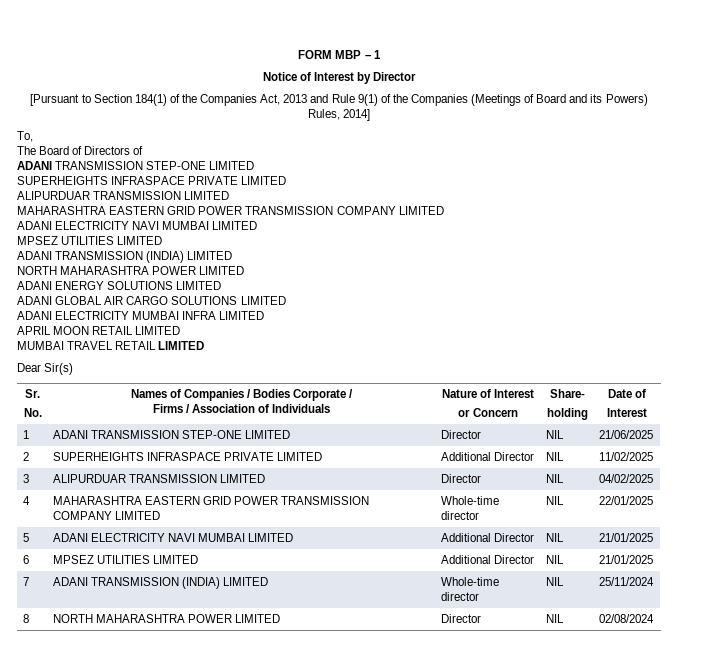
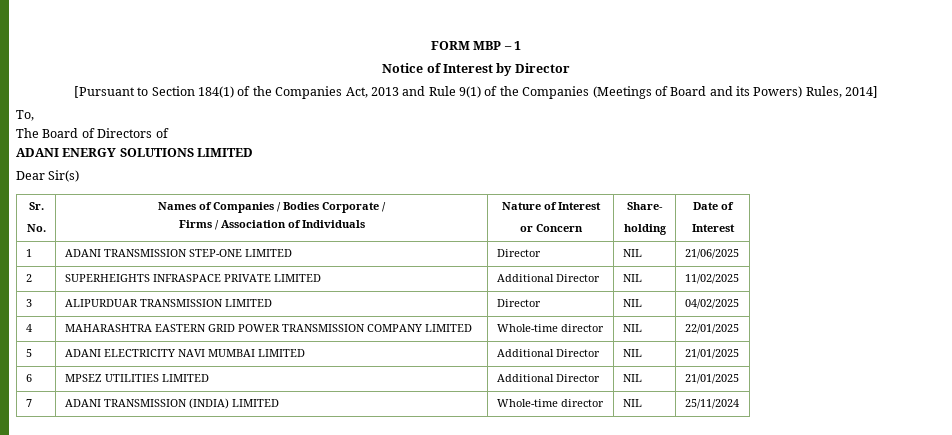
  The Board of Directors of
- ADANI TRANSMISSION STEP-ONE LIMITED
- SUPERHEIGHTS INFRASPACE PRIVATE LIMITED
- ALIPURDUAR TRANSMISSION LIMITED
- MAHARASHTRA EASTERN GRID POWER TRANSMISSION COMPANY LIMITED
- ADANI ELECTRICITY NAVI MUMBAI LIMITED
- MPSEZ UTILITIES LIMITED
- ADANI TRANSMISSION (INDIA) LIMITED
- NORTH MAHARASHTRA POWER LIMITED
  ADANI ENERGY SOLUTIONS LIMITED
- ADANI GLOBAL AIR CARGO SOLUTIONS LIMITED
- ADANI ELECTRICITY MUMBAI INFRA LIMITED
- APRIL MOON RETAIL LIMITED
- MUMBAI TRAVEL RETAIL LIMITED
- 8 | NORTH MAHARASHTRA POWER LIMITED | Director | NIL | 02/08/2024

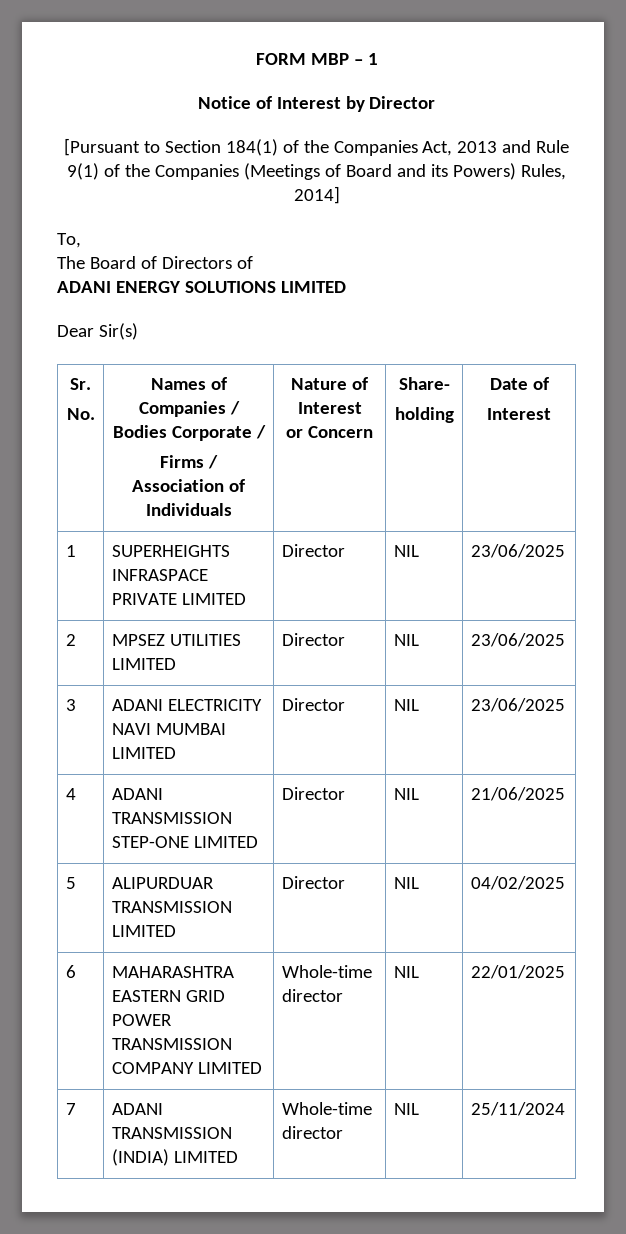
- 1 | ADANI TRANSMISSION STEP-ONE LIMITED | Director | NIL | 21/06/2025
+ 1 | SUPERHEIGHTS INFRASPACE PRIVATE LIMITED | Director | NIL | 23/06/2025
+ 2 | MPSEZ UTILITIES LIMITED | Director | NIL | 23/06/2025
+ 3 | ADANI ELECTRICITY NAVI MUMBAI LIMITED | Director | NIL | 23/06/2025
+ 4 | ADANI TRANSMISSION STEP-ONE LIMITED | Director | NIL | 21/06/2025
- 2 | SUPERHEIGHTS INFRASPACE PRIVATE LIMITED | Additional Director | NIL | 11/02/2025
- 3 | ALIPURDUAR TRANSMISSION LIMITED | Director | NIL | 04/02/2025
+ 5 | ALIPURDUAR TRANSMISSION LIMITED | Director | NIL | 04/02/2025
- 4 | MAHARASHTRA EASTERN GRID POWER TRANSMISSION COMPANY LIMITED | Whole-time director | NIL | 22/01/2025
+ 6 | MAHARASHTRA EASTERN GRID POWER TRANSMISSION COMPANY LIMITED | Whole-time director | NIL | 22/01/2025
- 5 | ADANI ELECTRICITY NAVI MUMBAI LIMITED | Additional Director | NIL | 21/01/2025
- 6 | MPSEZ UTILITIES LIMITED | Additional Director | NIL | 21/01/2025

